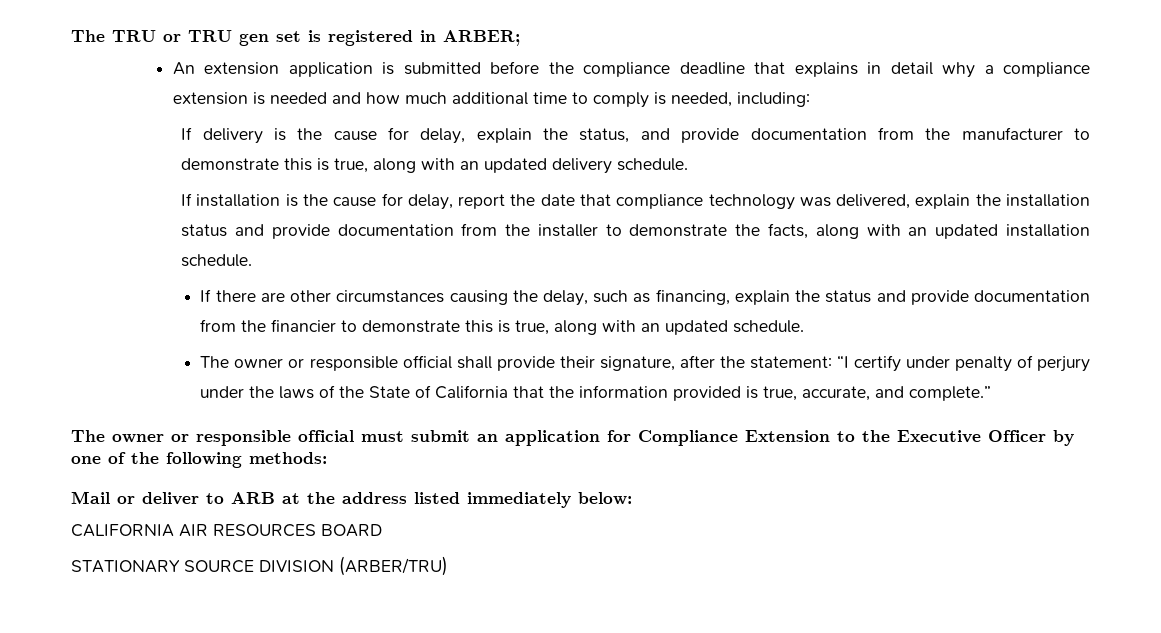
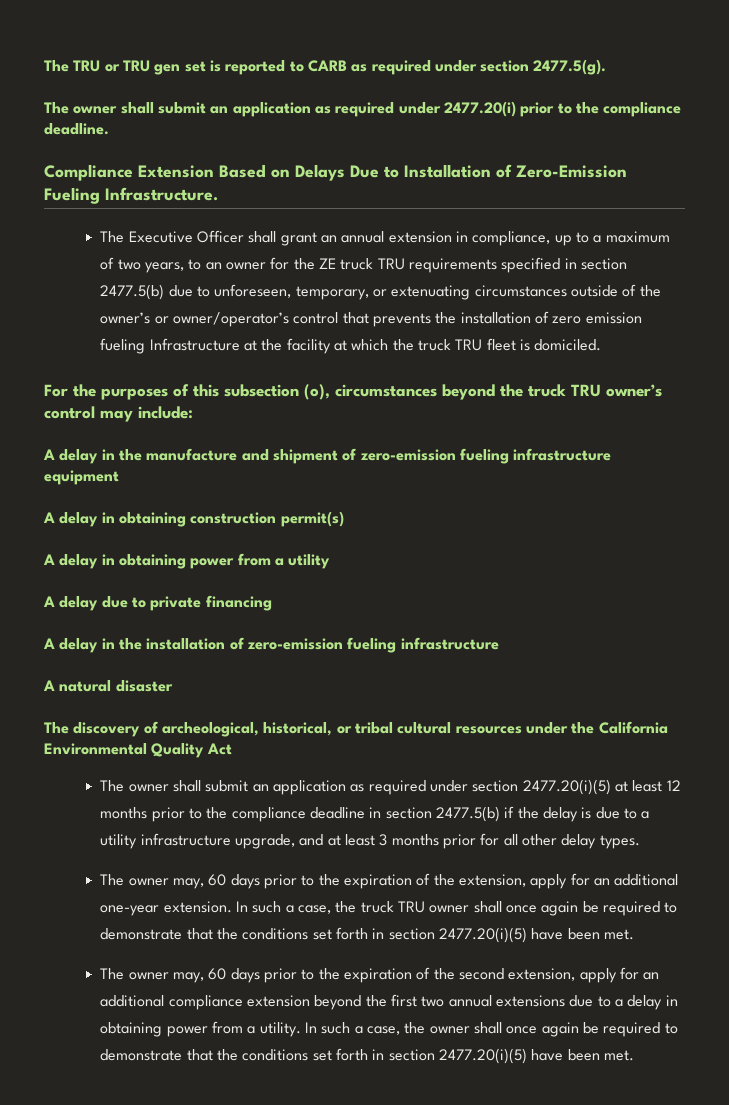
- The TRU or TRU gen set is registered in ARBER;
- An extension application is submitted before the compliance deadline that explains in detail why a compliance extension is needed and how much additional time to comply is needed, including:
- If delivery is the cause for delay, explain the status, and provide documentation from the manufacturer to demonstrate this is true, along with an updated delivery schedule.
- If installation is the cause for delay, report the date that compliance technology was delivered, explain the installation status and provide documentation from the installer to demonstrate the facts, along with an updated installation schedule.
- If there are other circumstances causing the delay, such as financing, explain the status and provide documentation from the financier to demonstrate this is true, along with an updated schedule.
- The owner or responsible official shall provide their signature, after the statement: “I certify under penalty of perjury under the laws of the State of California that the information provided is true, accurate, and complete.”
- The owner or responsible official must submit an application for Compliance Extension to the Executive Officer by one of the following methods:
- Mail or deliver to ARB at the address listed immediately below:
- CALIFORNIA AIR RESOURCES BOARD
- STATIONARY SOURCE DIVISION (ARBER/TRU)
+ The TRU or TRU gen set is reported to CARB as required under section 2477.5(g).
+ The owner shall submit an application as required under 2477.20(i) prior to the compliance deadline.
+ Compliance Extension Based on Delays Due to Installation of Zero-Emission Fueling Infrastructure.
+ The Executive Officer shall grant an annual extension in compliance, up to a maximum of two years, to an owner for the ZE truck TRU requirements specified in section 2477.5(b) due to unforeseen, temporary, or extenuating circumstances outside of the owner’s or owner/operator’s control that prevents the installation of zero emission fueling Infrastructure at the facility at which the truck TRU fleet is domiciled.
+ For the purposes of this subsection (o), circumstances beyond the truck TRU owner’s control may include:
+ A delay in the manufacture and shipment of zero-emission fueling infrastructure equipment
+ A delay in obtaining construction permit(s)
+ A delay in obtaining power from a utility
+ A delay due to private financing
+ A delay in the installation of zero-emission fueling infrastructure
+ A natural disaster
+ The discovery of archeological, historical, or tribal cultural resources under the California Environmental Quality Act
+ The owner shall submit an application as required under section 2477.20(i)(5) at least 12 months prior to the compliance deadline in section 2477.5(b) if the delay is due to a utility infrastructure upgrade, and at least 3 months prior for all other delay types.
+ The owner may, 60 days prior to the expiration of the extension, apply for an additional one-year extension. In such a case, the truck TRU owner shall once again be required to demonstrate that the conditions set forth in section 2477.20(i)(5) have been met.
+ The owner may, 60 days prior to the expiration of the second extension, apply for an additional compliance extension beyond the first two annual extensions due to a delay in obtaining power from a utility. In such a case, the owner shall once again be required to demonstrate that the conditions set forth in section 2477.20(i)(5) have been met.

